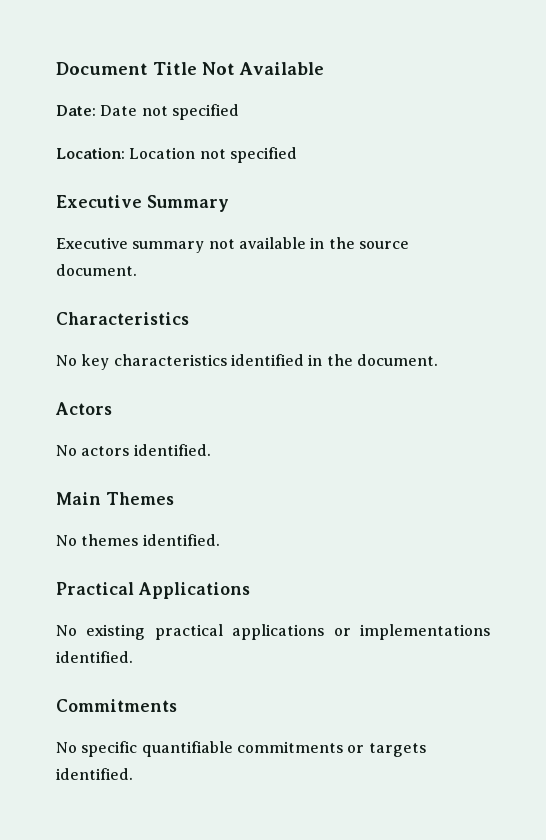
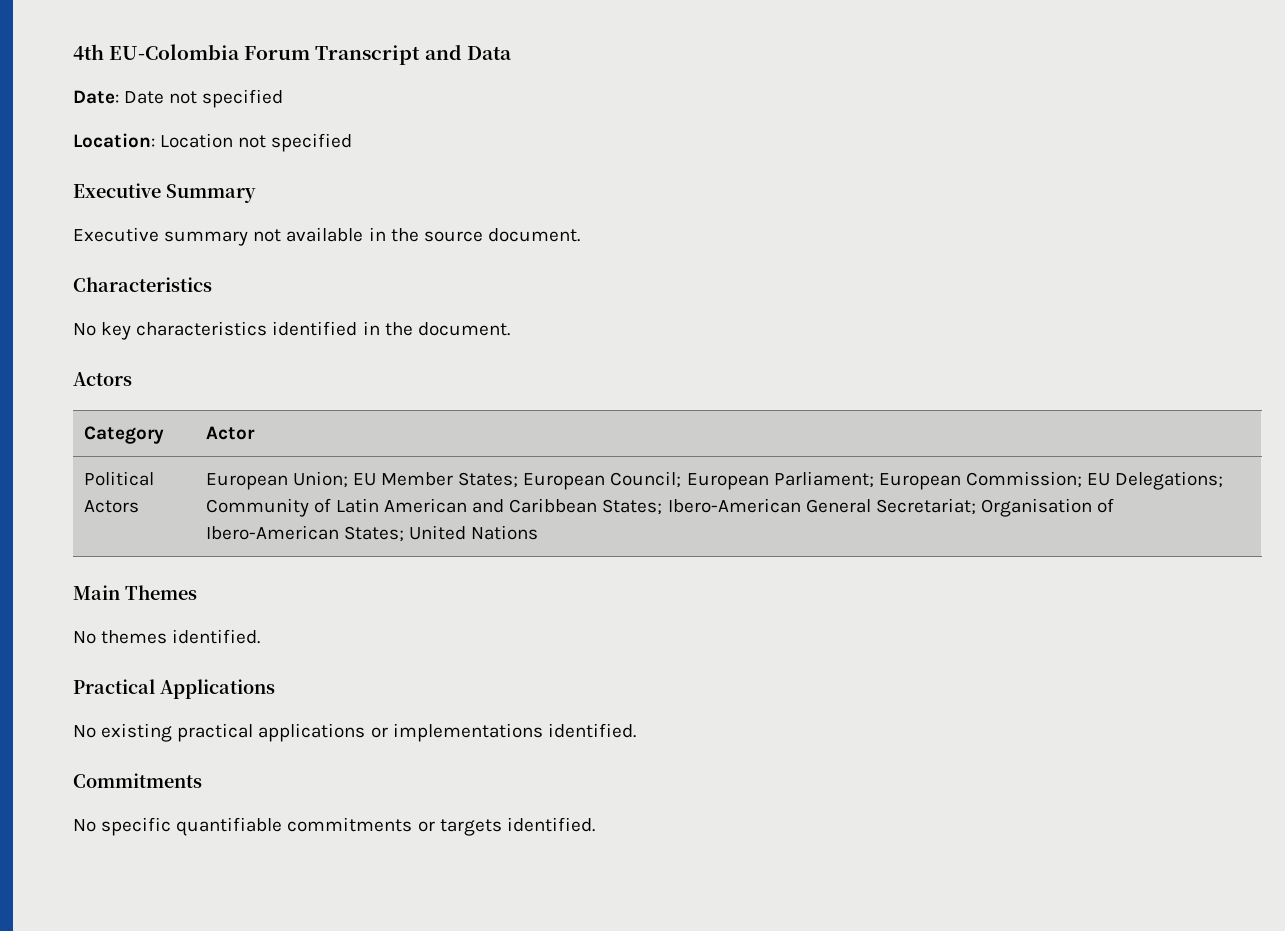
- Document Title Not Available
+ 4th EU-Colombia Forum Transcript and Data
- No actors identified.
+ Category | Actor
+ Political Actors | European Union; EU Member States; European Council; European Parliament; European Commission; EU Delegations; Community of Latin American and Caribbean States; Ibero-American General Secretariat; Organisation of Ibero-American States; United Nations

